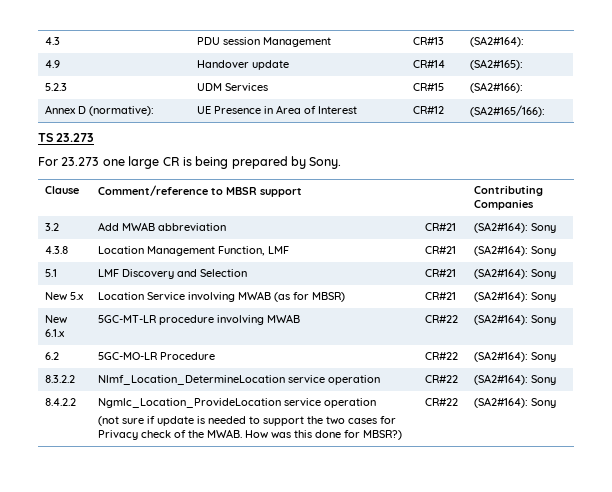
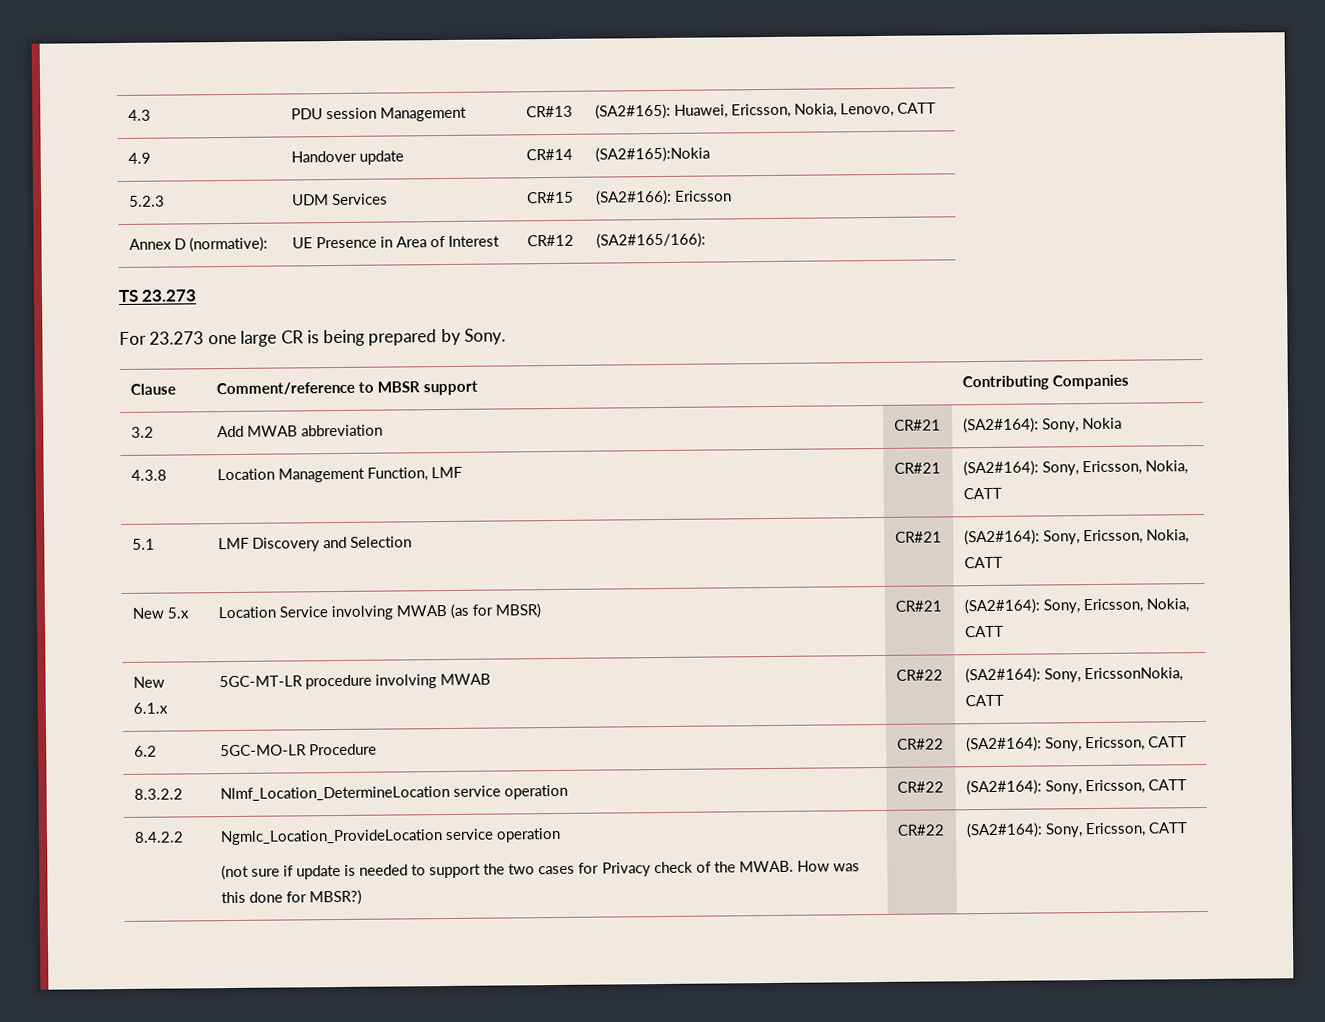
- 4.3 | PDU session Management | CR#13 | (SA2#164):
+ 4.3 | PDU session Management | CR#13 | (SA2#165): Huawei, Ericsson, Nokia, Lenovo, CATT
- 4.9 | Handover update | CR#14 | (SA2#165):
+ 4.9 | Handover update | CR#14 | (SA2#165):Nokia
- 5.2.3 | UDM Services | CR#15 | (SA2#166):
+ 5.2.3 | UDM Services | CR#15 | (SA2#166): Ericsson
- 3.2 | Add MWAB abbreviation | CR#21 | (SA2#164): Sony
+ 3.2 | Add MWAB abbreviation | CR#21 | (SA2#164): Sony, Nokia
- 4.3.8 | Location Management Function, LMF | CR#21 | (SA2#164): Sony
+ 4.3.8 | Location Management Function, LMF | CR#21 | (SA2#164): Sony, Ericsson, Nokia, CATT
- 5.1 | LMF Discovery and Selection | CR#21 | (SA2#164): Sony
+ 5.1 | LMF Discovery and Selection | CR#21 | (SA2#164): Sony, Ericsson, Nokia, CATT
- New 5.x | Location Service involving MWAB (as for MBSR) | CR#21 | (SA2#164): Sony
+ New 5.x | Location Service involving MWAB (as for MBSR) | CR#21 | (SA2#164): Sony, Ericsson, Nokia, CATT
- New 6.1.x | 5GC-MT-LR procedure involving MWAB | CR#22 | (SA2#164): Sony
+ New 6.1.x | 5GC-MT-LR procedure involving MWAB | CR#22 | (SA2#164): Sony, EricssonNokia, CATT
- 6.2 | 5GC-MO-LR Procedure | CR#22 | (SA2#164): Sony
+ 6.2 | 5GC-MO-LR Procedure | CR#22 | (SA2#164): Sony, Ericsson, CATT
- 8.3.2.2 | Nlmf_Location_DetermineLocation service operation | CR#22 | (SA2#164): Sony
+ 8.3.2.2 | Nlmf_Location_DetermineLocation service operation | CR#22 | (SA2#164): Sony, Ericsson, CATT
  8.4.2.2 | Ngmlc_Location_ProvideLocation service operation
- (not sure if update is needed to support the two cases for Privacy check of the MWAB. How was this done for MBSR?) | CR#22 | (SA2#164): Sony
+ (not sure if update is needed to support the two cases for Privacy check of the MWAB. How was this done for MBSR?) | CR#22 | (SA2#164): Sony, Ericsson, CATT

